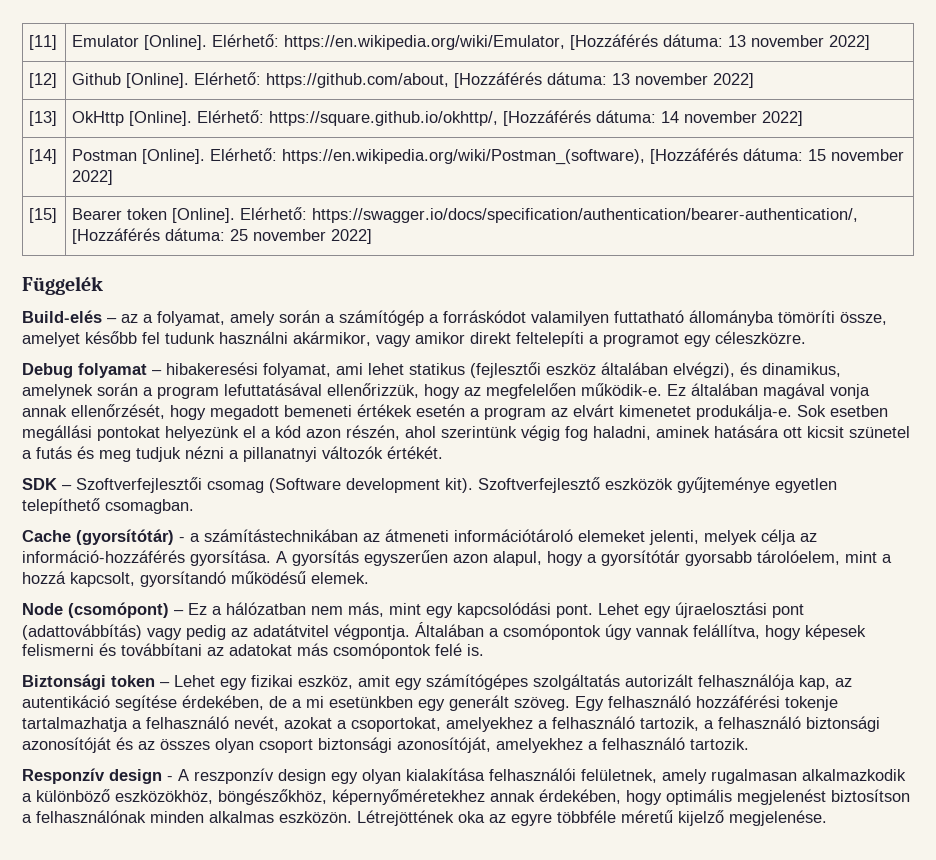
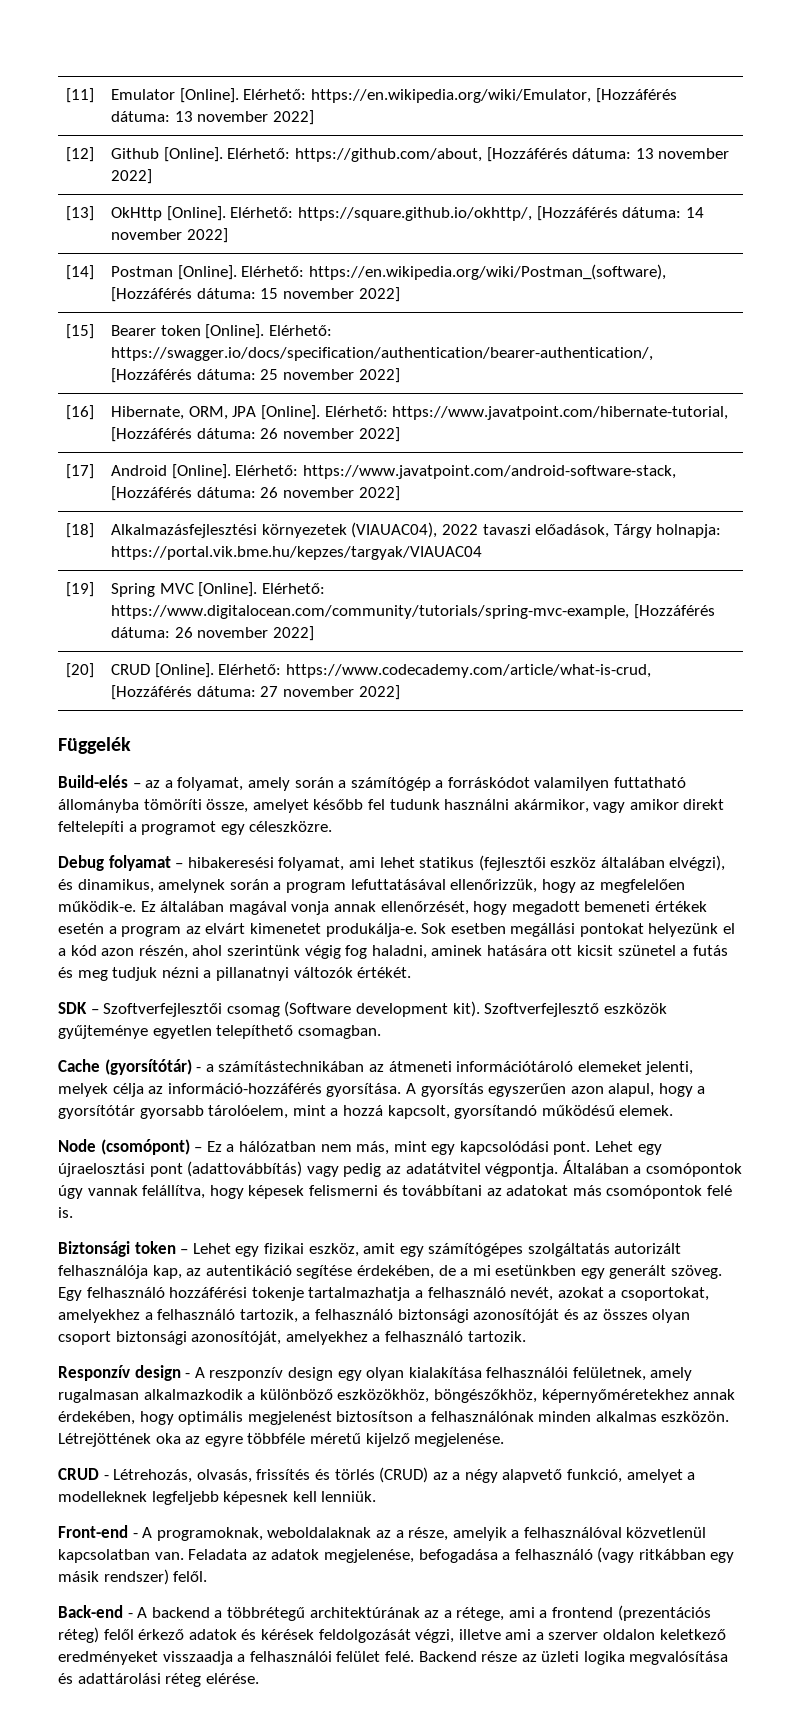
+ [16] | Hibernate, ORM, JPA [Online]. Elérhető: https://www.javatpoint.com/hibernate-tutorial, [Hozzáférés dátuma: 26 november 2022]
+ [17] | Android [Online]. Elérhető: https://www.javatpoint.com/android-software-stack, [Hozzáférés dátuma: 26 november 2022]
+ [18] | Alkalmazásfejlesztési környezetek (VIAUAC04), 2022 tavaszi előadások, Tárgy holnapja: https://portal.vik.bme.hu/kepzes/targyak/VIAUAC04
+ [19] | Spring MVC [Online]. Elérhető: https://www.digitalocean.com/community/tutorials/spring-mvc-example, [Hozzáférés dátuma: 26 november 2022]
+ [20] | CRUD [Online]. Elérhető: https://www.codecademy.com/article/what-is-crud, [Hozzáférés dátuma: 27 november 2022]
+ CRUD - Létrehozás, olvasás, frissítés és törlés (CRUD) az a négy alapvető funkció, amelyet a modelleknek legfeljebb képesnek kell lenniük.
+ Front-end - A programoknak, weboldalaknak az a része, amelyik a felhasználóval közvetlenül kapcsolatban van. Feladata az adatok megjelenése, befogadása a felhasználó (vagy ritkábban egy másik rendszer) felől.
+ Back-end - A backend a többrétegű architektúrának az a rétege, ami a frontend (prezentációs réteg) felől érkező adatok és kérések feldolgozását végzi, illetve ami a szerver oldalon keletkező eredményeket visszaadja a felhasználói felület felé. Backend része az üzleti logika megvalósítása és adattárolási réteg elérése.

